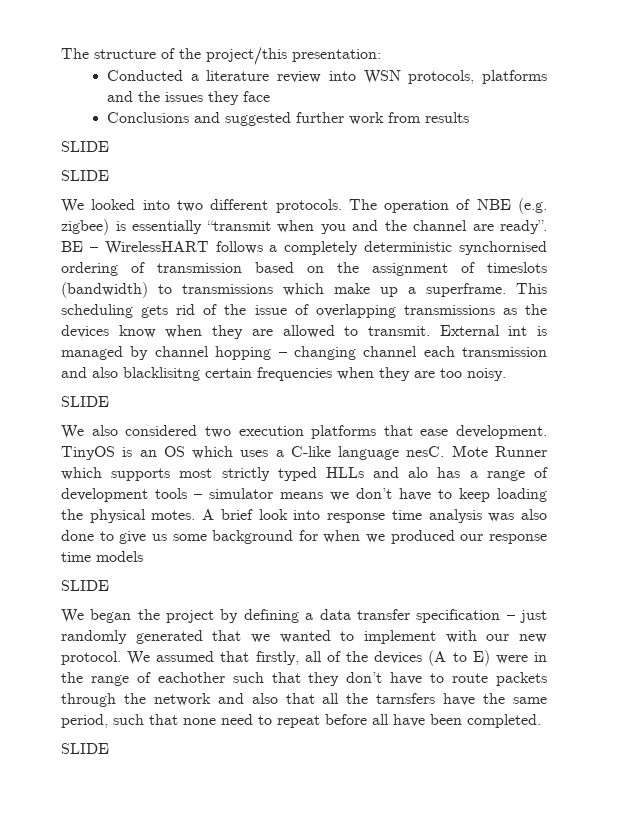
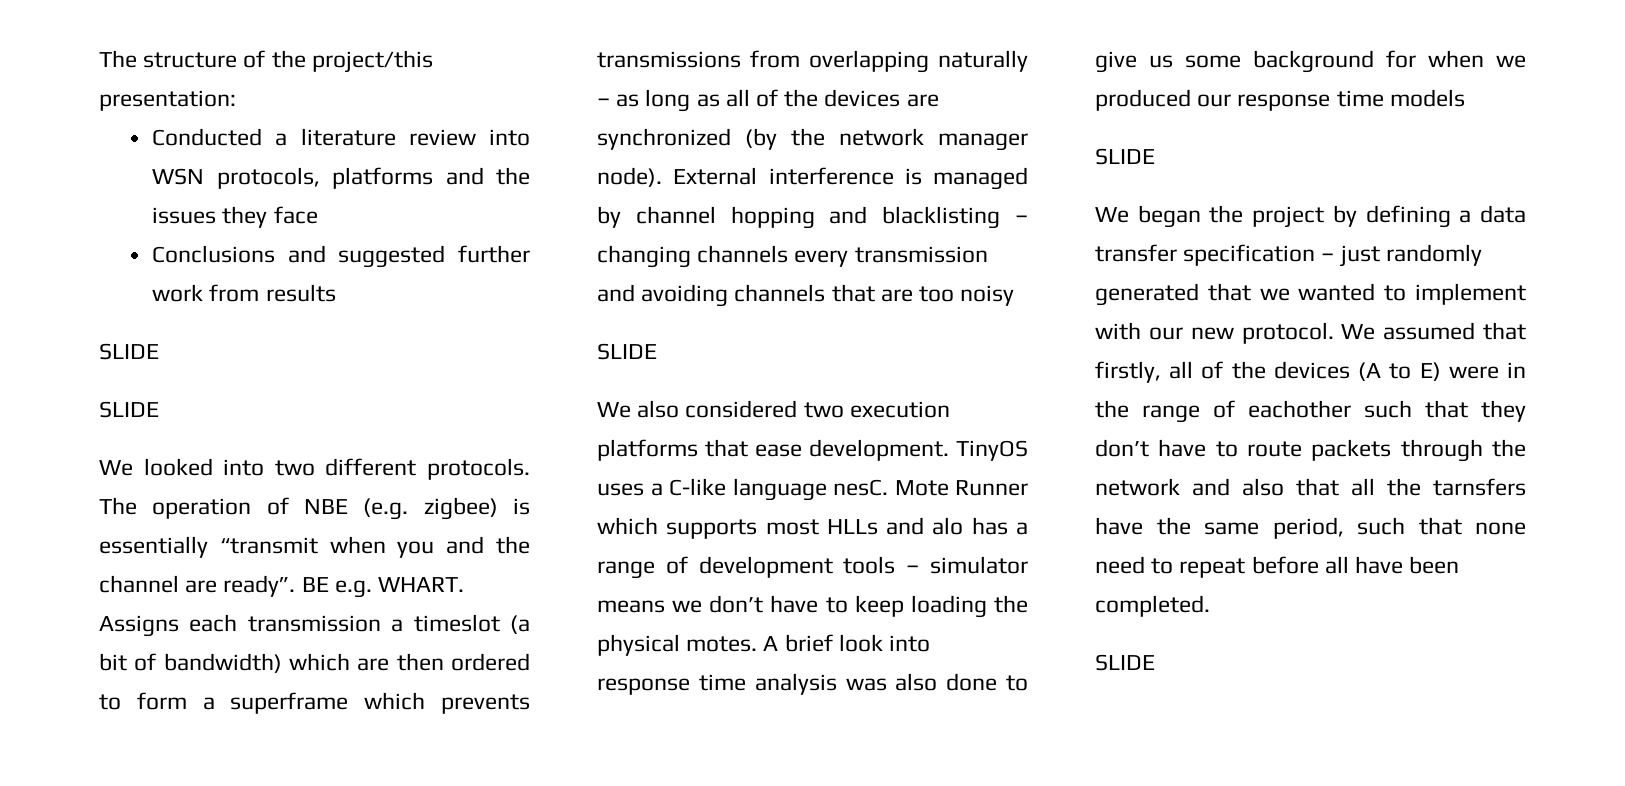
- BE – WirelessHART follows a completely deterministic synchornised ordering of transmission based on the assignment of timeslots (bandwidth) to transmissions which make up a superframe. This scheduling gets rid of the issue of overlapping transmissions as the devices know when they are allowed to transmit. External int is managed by channel hopping – changing channel each transmission and also blacklisitng certain frequencies when they are too noisy.
+ BE e.g. WHART. Assigns each transmission a timeslot (a bit of bandwidth) which are then ordered to form a superframe which prevents transmissions from overlapping naturally – as long as all of the devices are synchronized (by the network manager node). External interference is managed by channel hopping and blacklisting – changing channels every transmission and avoiding channels that are too noisy
- TinyOS is an OS which uses a C-like language nesC.
+ TinyOS uses a C-like language nesC.
- Mote Runner which supports most strictly typed HLLs and alo has a range of development tools – simulator means we don’t have to keep loading the physical motes.
+ Mote Runner which supports most HLLs and alo has a range of development tools – simulator means we don’t have to keep loading the physical motes.

